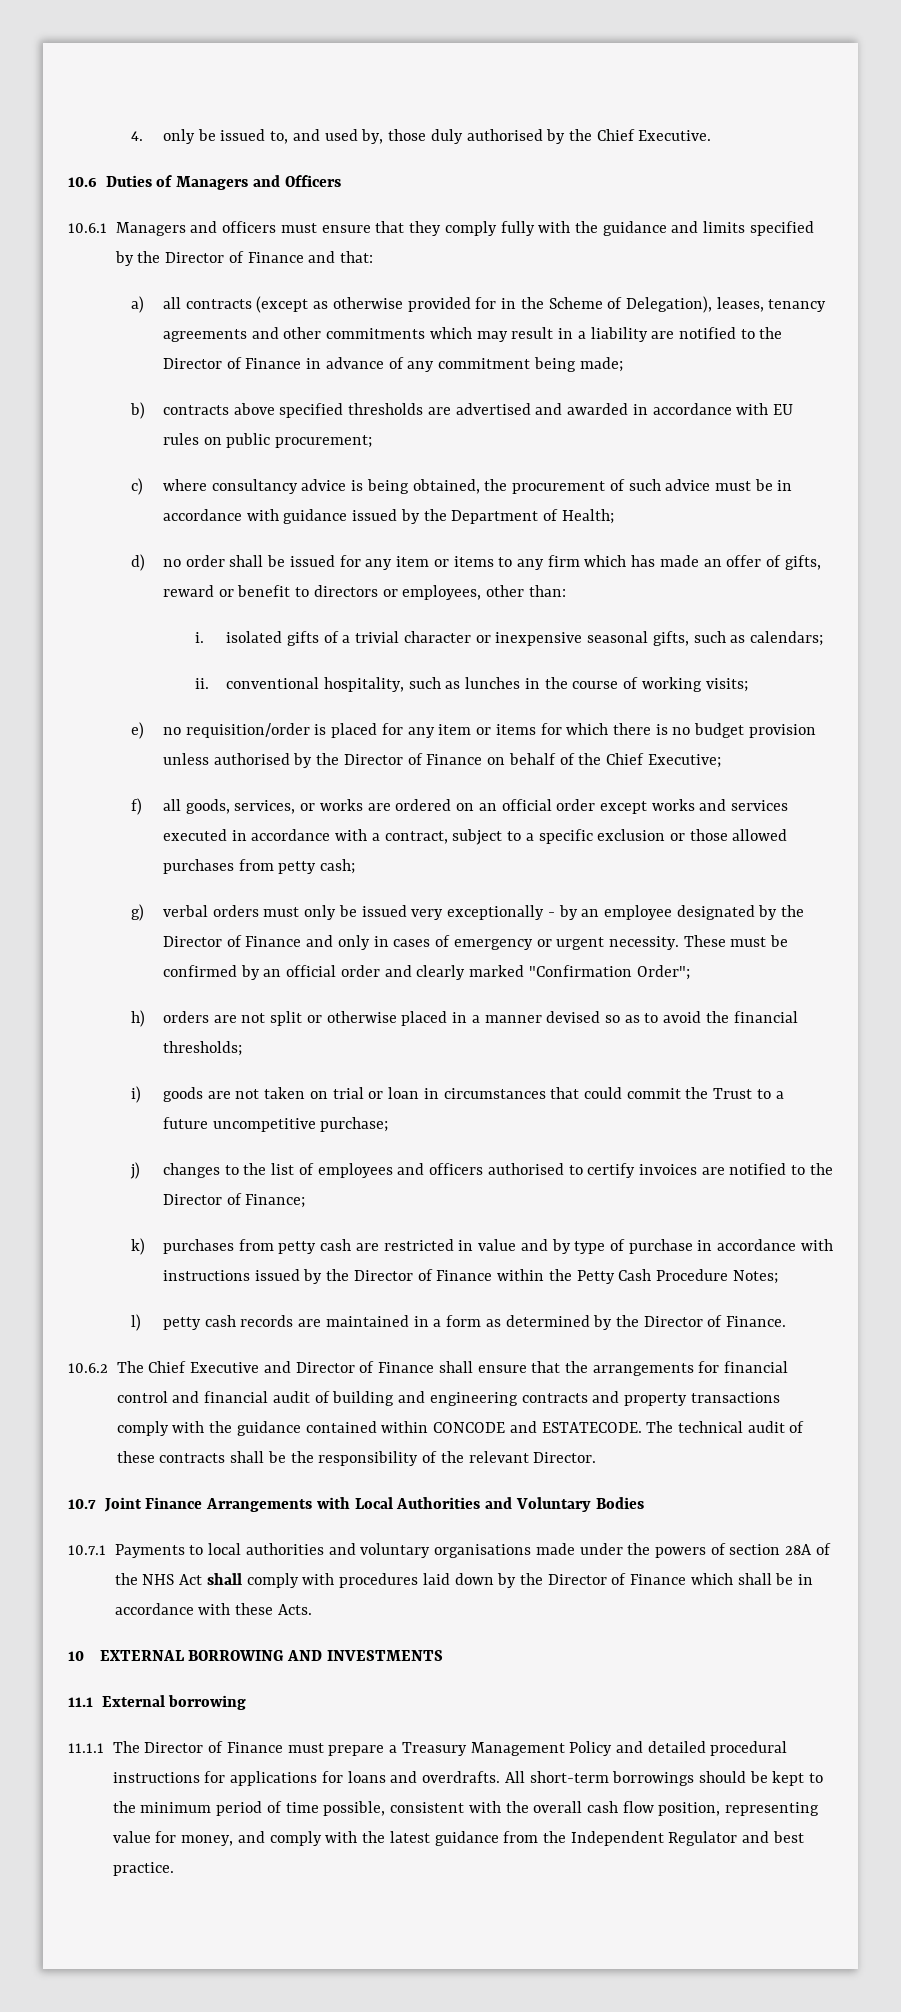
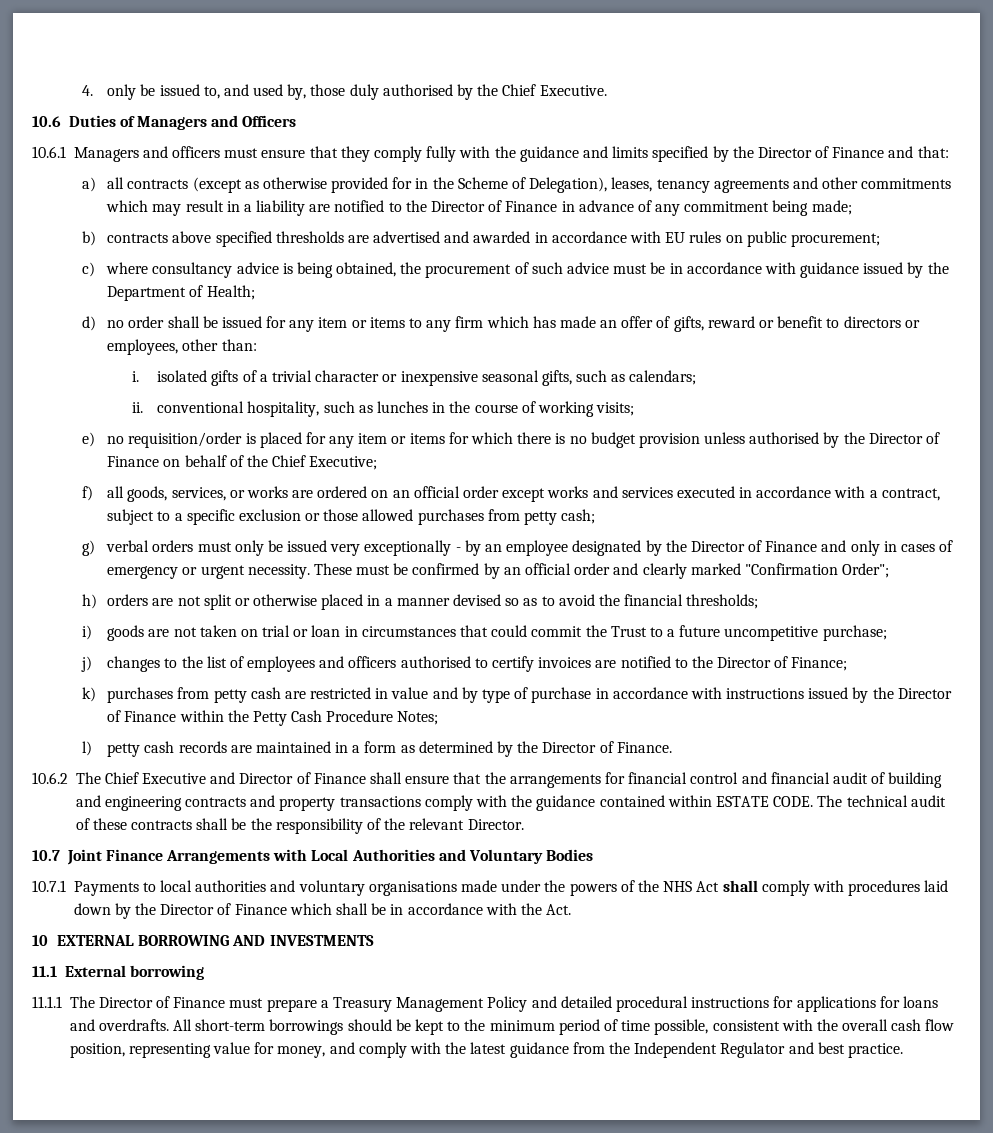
- 10.6.2 The Chief Executive and Director of Finance shall ensure that the arrangements for financial control and financial audit of building and engineering contracts and property transactions comply with the guidance contained within CONCODE and ESTATECODE.
+ 10.6.2 The Chief Executive and Director of Finance shall ensure that the arrangements for financial control and financial audit of building and engineering contracts and property transactions comply with the guidance contained within ESTATE CODE.
- 10.7.1 Payments to local authorities and voluntary organisations made under the powers of section 28A of the NHS Act shall comply with procedures laid down by the Director of Finance which shall be in accordance with these Acts.
+ 10.7.1 Payments to local authorities and voluntary organisations made under the powers of the NHS Act shall comply with procedures laid down by the Director of Finance which shall be in accordance with the Act.

